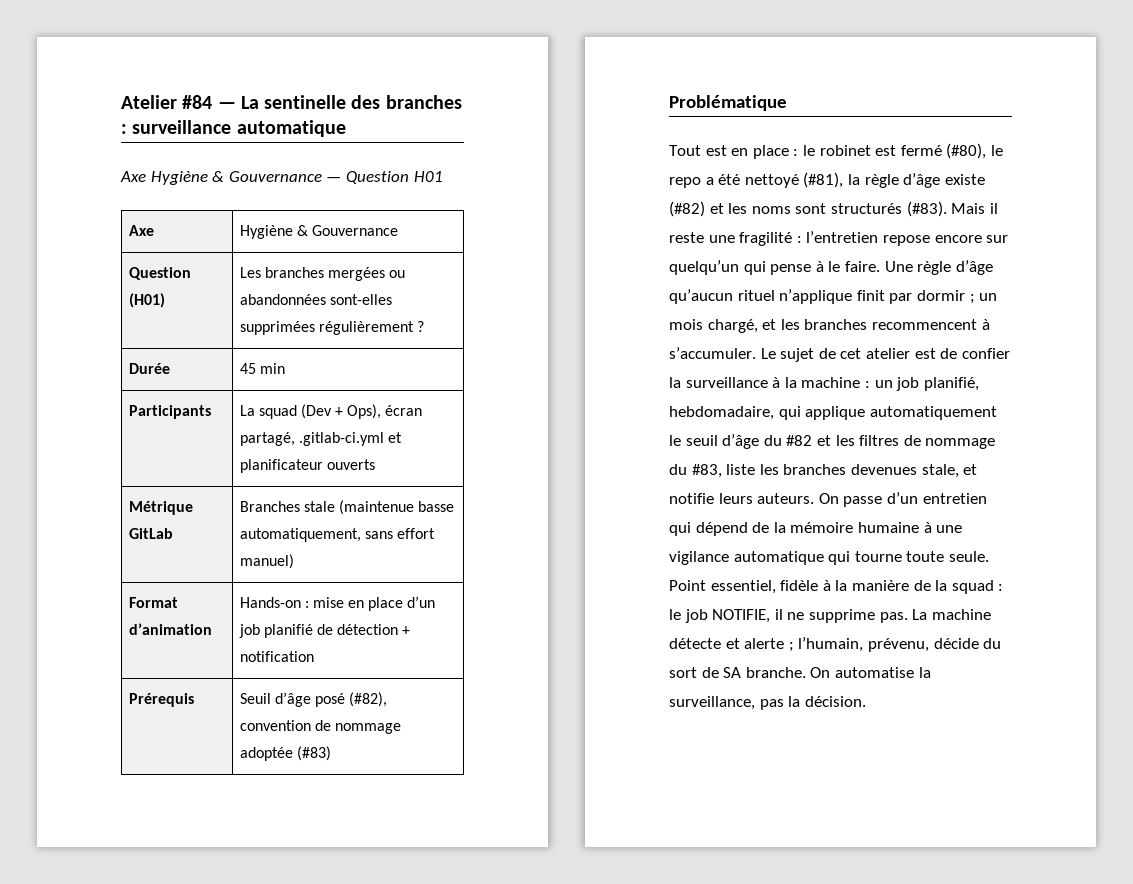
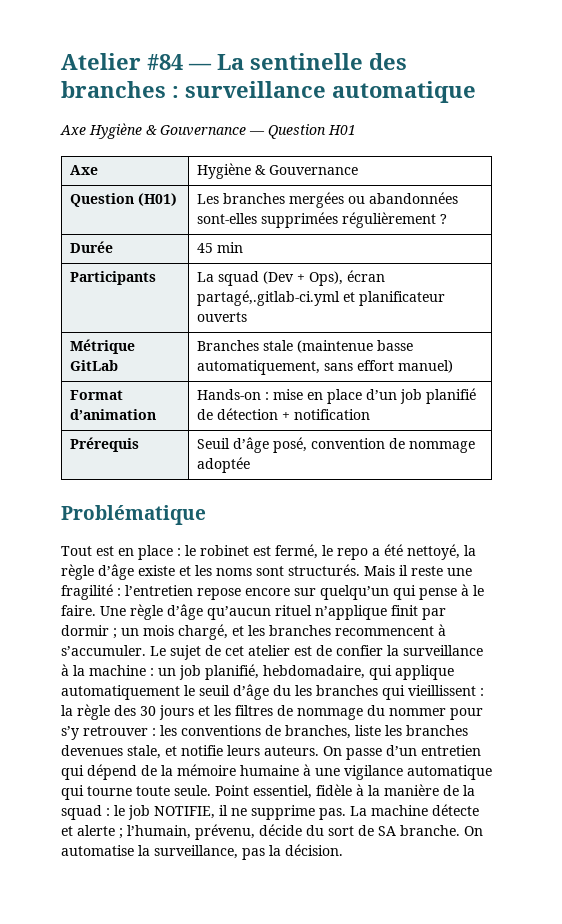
- Participants | La squad (Dev + Ops), écran partagé, .gitlab-ci.yml et planificateur ouverts
+ Participants | La squad (Dev + Ops), écran partagé,.gitlab-ci.yml et planificateur ouverts
- Prérequis | Seuil d’âge posé (#82), convention de nommage adoptée (#83)
+ Prérequis | Seuil d’âge posé, convention de nommage adoptée
- Tout est en place : le robinet est fermé (#80), le repo a été nettoyé (#81), la règle d’âge existe (#82) et les noms sont structurés (#83).
+ Tout est en place : le robinet est fermé, le repo a été nettoyé, la règle d’âge existe et les noms sont structurés.
- Le sujet de cet atelier est de confier la surveillance à la machine : un job planifié, hebdomadaire, qui applique automatiquement le seuil d’âge du #82 et les filtres de nommage du #83, liste les branches devenues stale, et notifie leurs auteurs.
+ Le sujet de cet atelier est de confier la surveillance à la machine : un job planifié, hebdomadaire, qui applique automatiquement le seuil d’âge du les branches qui vieillissent : la règle des 30 jours et les filtres de nommage du nommer pour s’y retrouver : les conventions de branches, liste les branches devenues stale, et notifie leurs auteurs.

